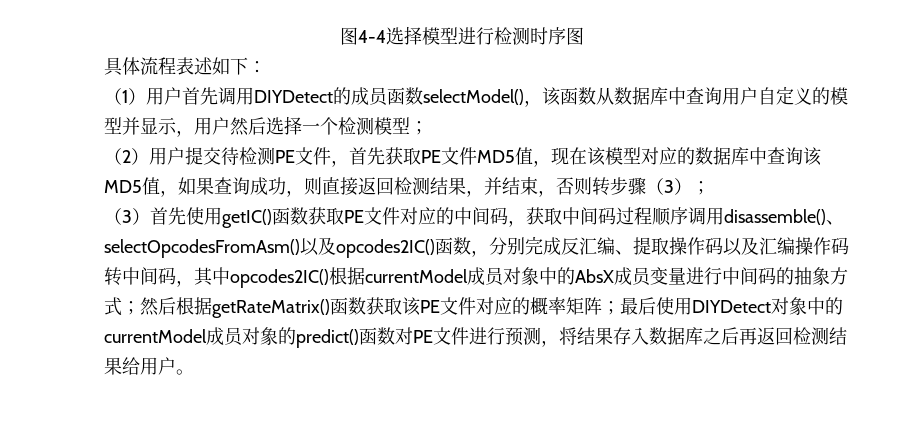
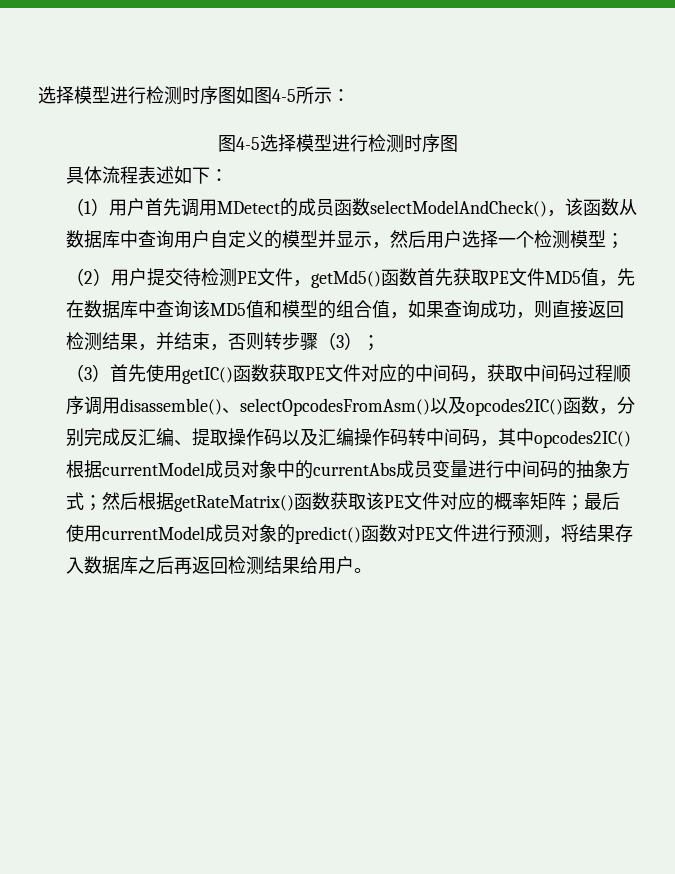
- 图4-4选择模型进行检测时序图
+ 选择模型进行检测时序图如图4-5所示：
+ 图4-5选择模型进行检测时序图
- （1）用户首先调用DIYDetect的成员函数selectModel()，该函数从数据库中查询用户自定义的模型并显示，用户然后选择一个检测模型；
+ （1）用户首先调用MDetect的成员函数selectModelAndCheck()，该函数从数据库中查询用户自定义的模型并显示，然后用户选择一个检测模型；
- （2）用户提交待检测PE文件，首先获取PE文件MD5值，现在该模型对应的数据库中查询该MD5值，如果查询成功，则直接返回检测结果，并结束，否则转步骤（3）；
+ （2）用户提交待检测PE文件，getMd5()函数首先获取PE文件MD5值，先在数据库中查询该MD5值和模型的组合值，如果查询成功，则直接返回检测结果，并结束，否则转步骤（3）；
- （3）首先使用getIC()函数获取PE文件对应的中间码，获取中间码过程顺序调用disassemble()、selectOpcodesFromAsm()以及opcodes2IC()函数，分别完成反汇编、提取操作码以及汇编操作码转中间码，其中opcodes2IC()根据currentModel成员对象中的AbsX成员变量进行中间码的抽象方式；
+ （3）首先使用getIC()函数获取PE文件对应的中间码，获取中间码过程顺序调用disassemble()、selectOpcodesFromAsm()以及opcodes2IC()函数，分别完成反汇编、提取操作码以及汇编操作码转中间码，其中opcodes2IC()根据currentModel成员对象中的currentAbs成员变量进行中间码的抽象方式；
- 最后使用DIYDetect对象中的currentModel成员对象的predict()函数对PE文件进行预测，将结果存入数据库之后再返回检测结果给用户。
+ 最后使用currentModel成员对象的predict()函数对PE文件进行预测，将结果存入数据库之后再返回检测结果给用户。

